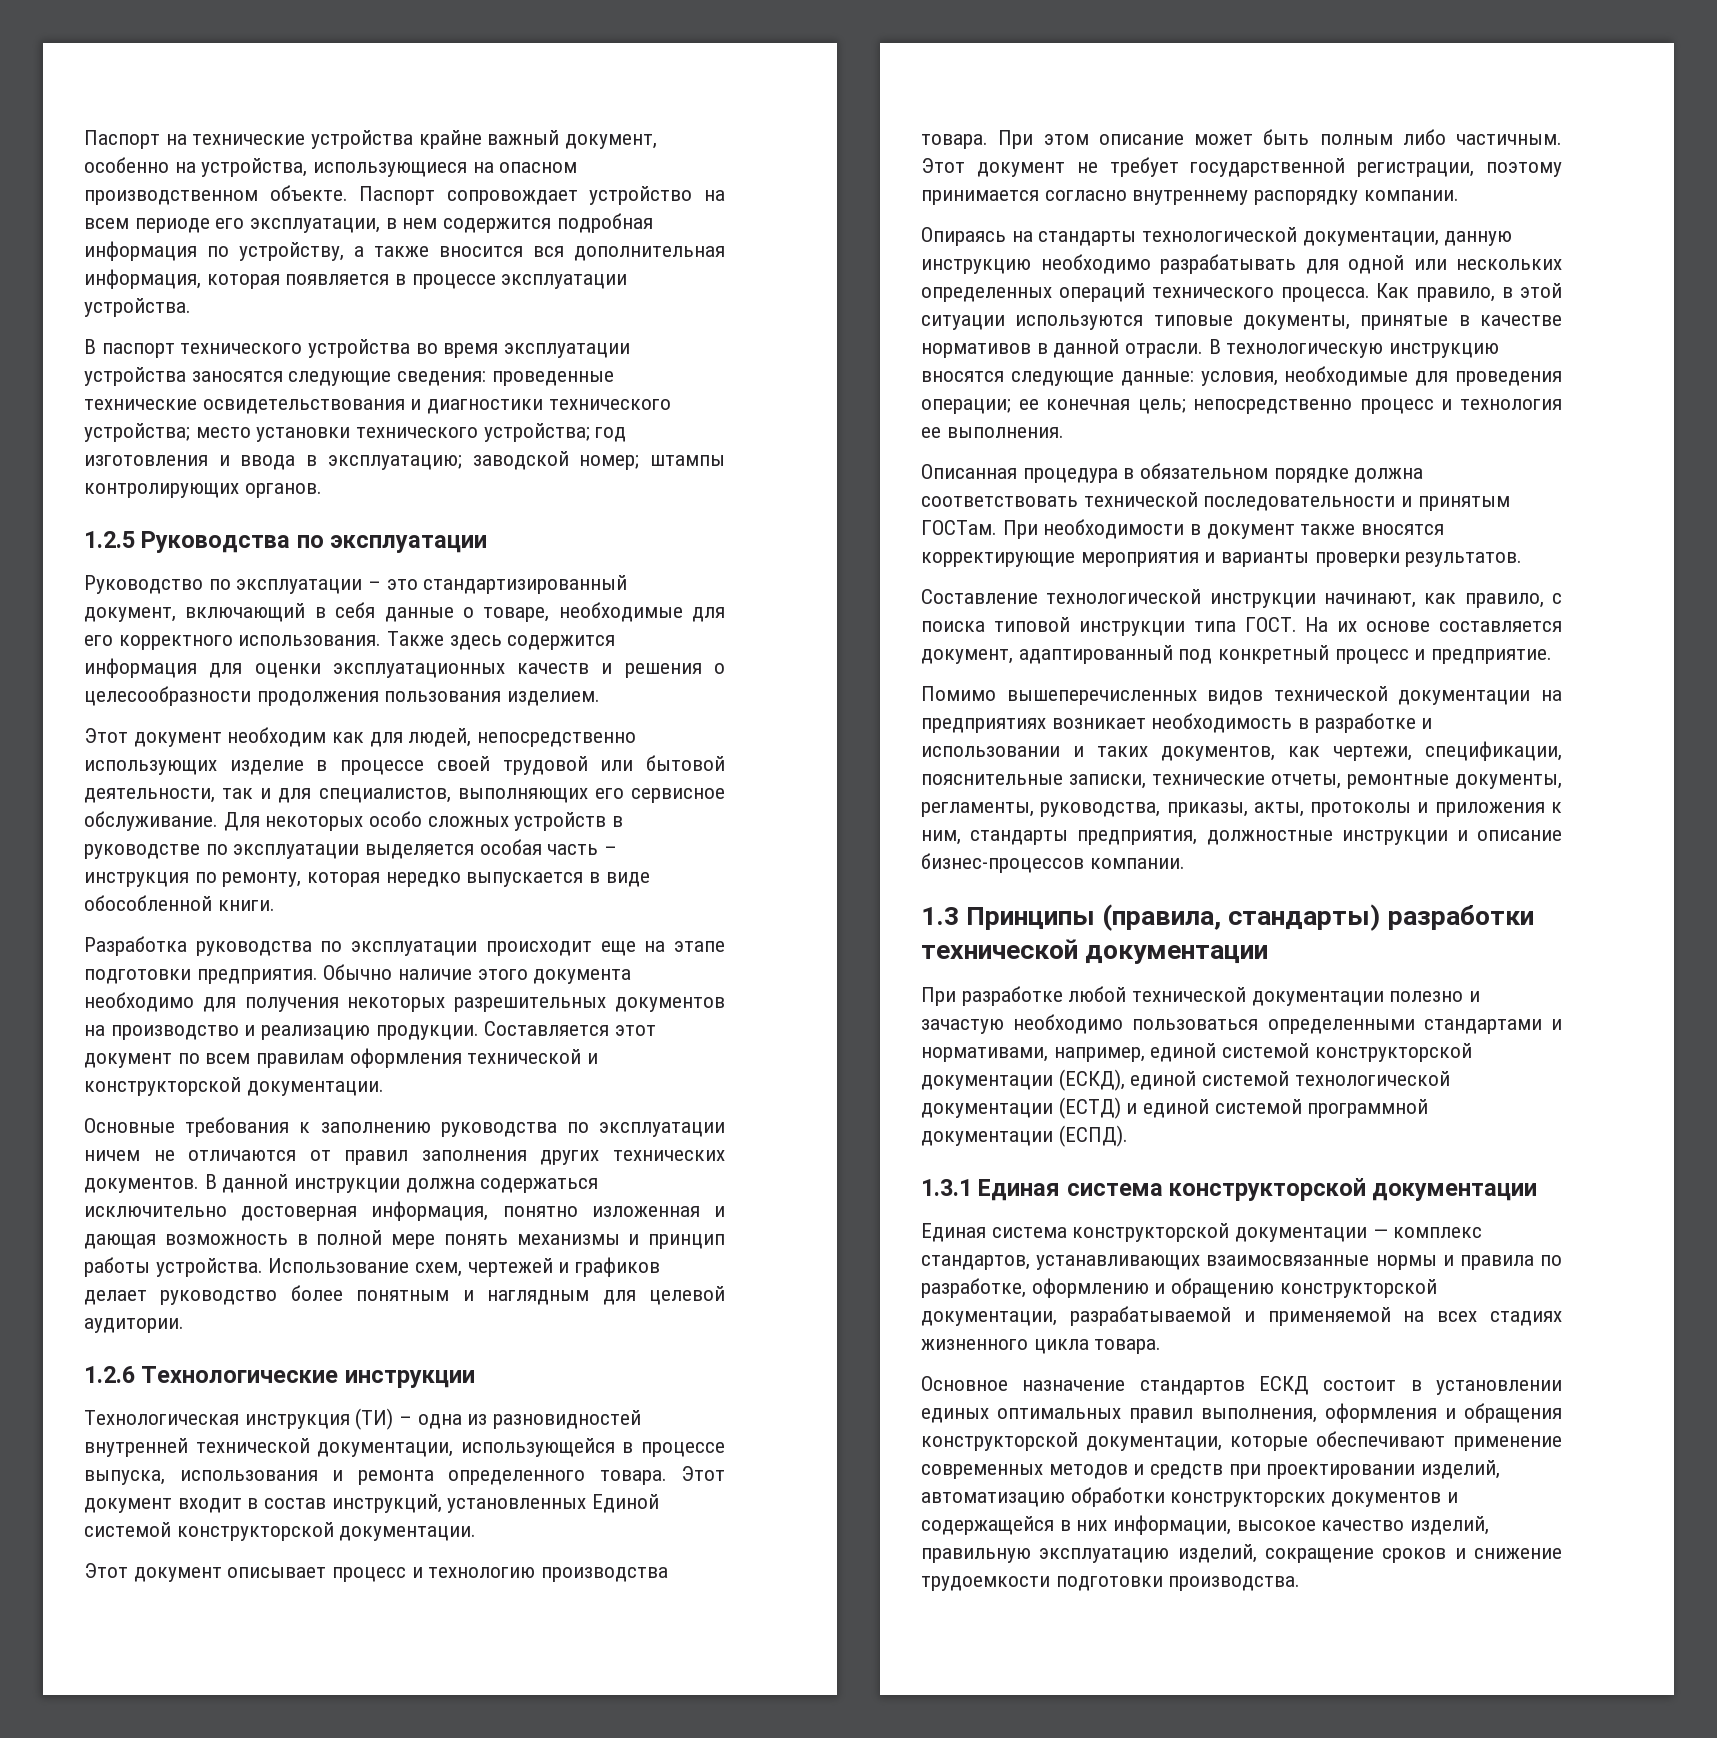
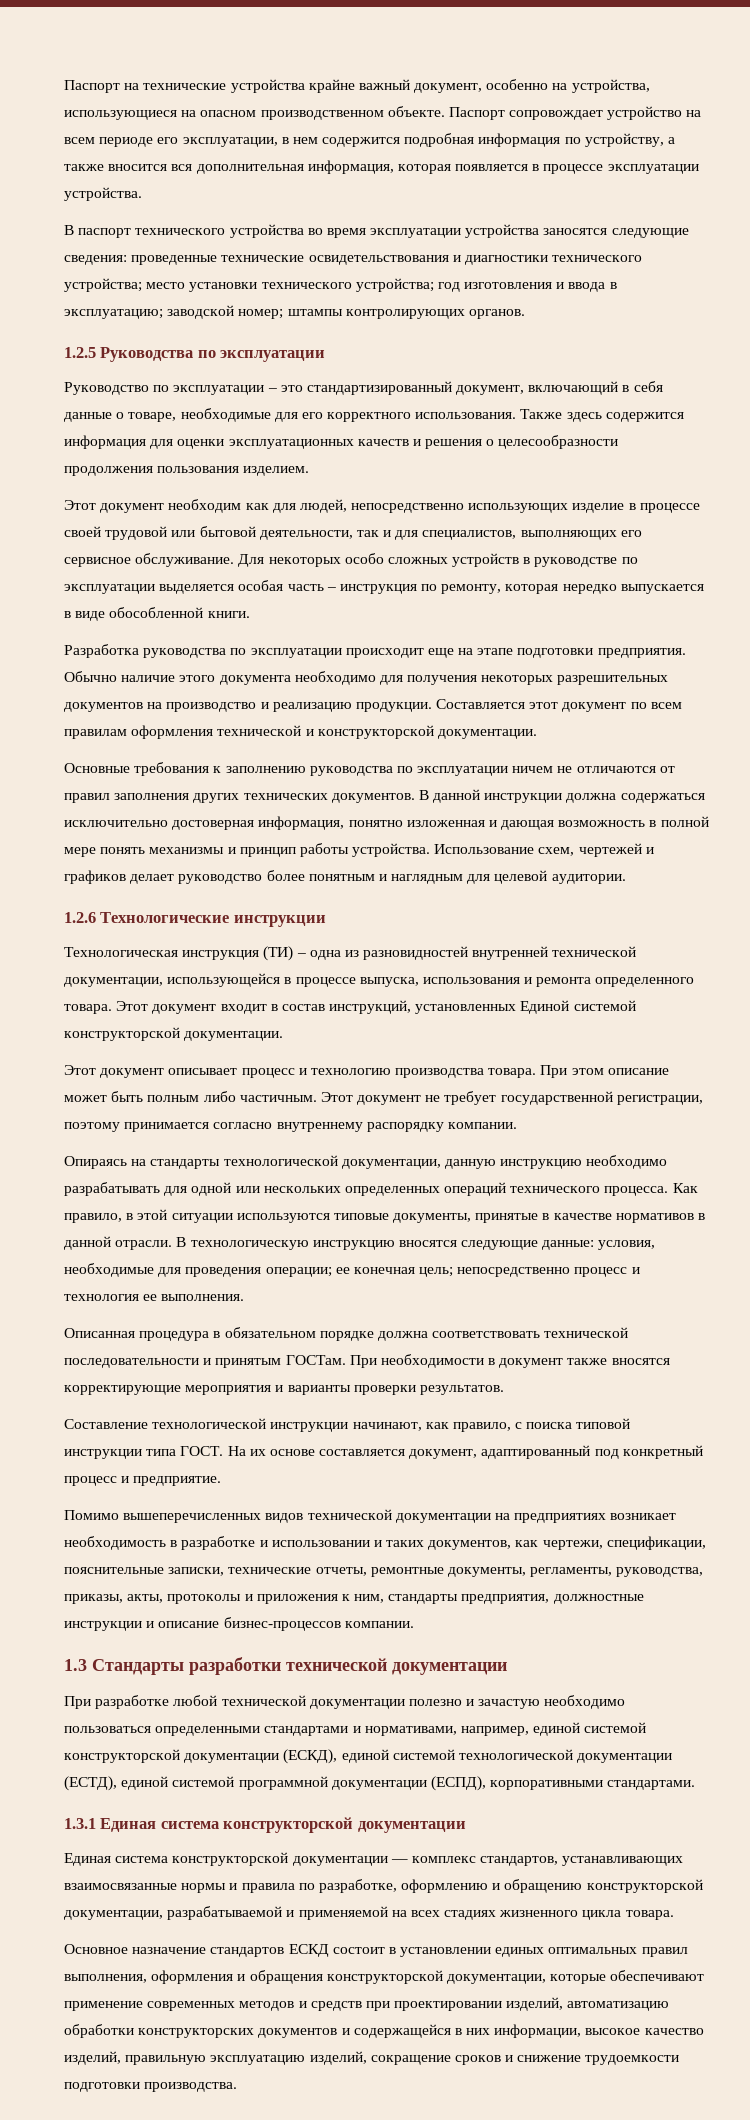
- 1.3 Принципы (правила, стандарты) разработки технической документации
+ 1.3 Стандарты разработки технической документации
- При разработке любой технической документации полезно и зачастую необходимо пользоваться определенными стандартами и нормативами, например, единой системой конструкторской документации (ЕСКД), единой системой технологической документации (ЕСТД) и единой системой программной документации (ЕСПД).
+ При разработке любой технической документации полезно и зачастую необходимо пользоваться определенными стандартами и нормативами, например, единой системой конструкторской документации (ЕСКД), единой системой технологической документации (ЕСТД), единой системой программной документации (ЕСПД), корпоративными стандартами.

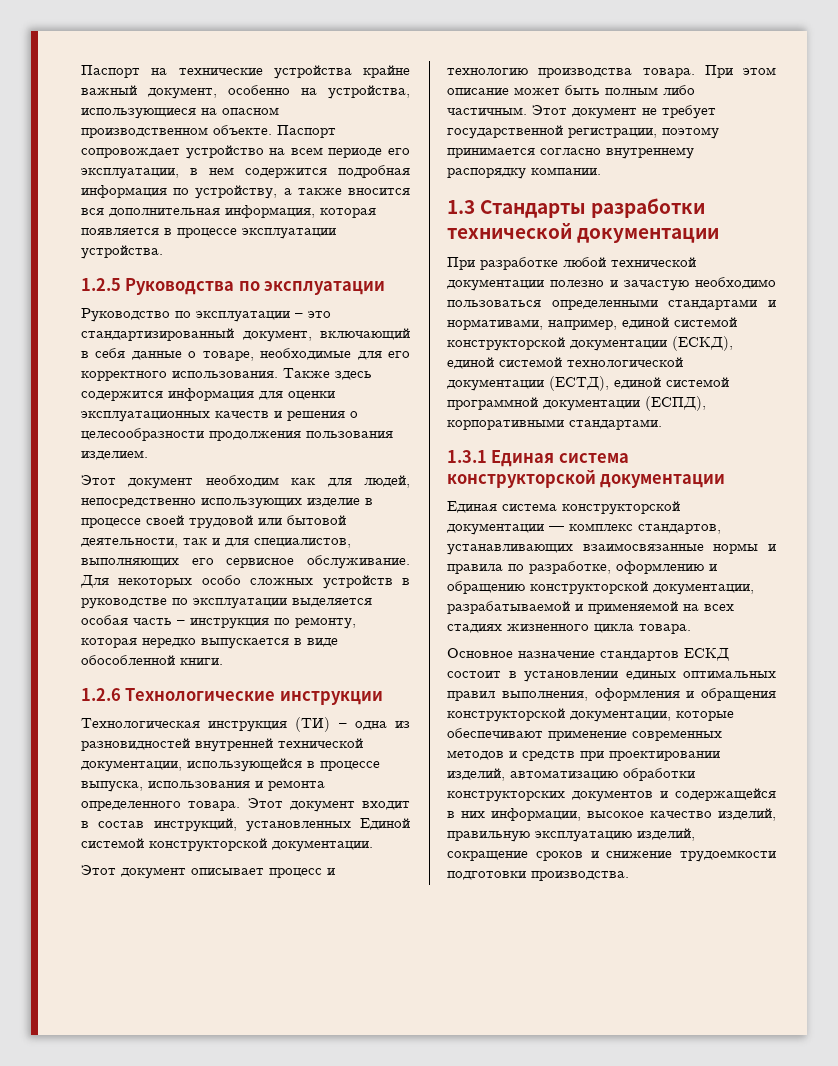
- В паспорт технического устройства во время эксплуатации устройства заносятся следующие сведения: проведенные технические освидетельствования и диагностики технического устройства; место установки технического устройства; год изготовления и ввода в эксплуатацию; заводской номер; штампы контролирующих органов.
- Разработка руководства по эксплуатации происходит еще на этапе подготовки предприятия. Обычно наличие этого документа необходимо для получения некоторых разрешительных документов на производство и реализацию продукции. Составляется этот документ по всем правилам оформления технической и конструкторской документации.
- Основные требования к заполнению руководства по эксплуатации ничем не отличаются от правил заполнения других технических документов. В данной инструкции должна содержаться исключительно достоверная информация, понятно изложенная и дающая возможность в полной мере понять механизмы и принцип работы устройства. Использование схем, чертежей и графиков делает руководство более понятным и наглядным для целевой аудитории.
- Опираясь на стандарты технологической документации, данную инструкцию необходимо разрабатывать для одной или нескольких определенных операций технического процесса. Как правило, в этой ситуации используются типовые документы, принятые в качестве нормативов в данной отрасли. В технологическую инструкцию вносятся следующие данные: условия, необходимые для проведения операции; ее конечная цель; непосредственно процесс и технология ее выполнения.
- Описанная процедура в обязательном порядке должна соответствовать технической последовательности и принятым ГОСТам. При необходимости в документ также вносятся корректирующие мероприятия и варианты проверки результатов.
- Составление технологической инструкции начинают, как правило, с поиска типовой инструкции типа ГОСТ. На их основе составляется документ, адаптированный под конкретный процесс и предприятие.
- Помимо вышеперечисленных видов технической документации на предприятиях возникает необходимость в разработке и использовании и таких документов, как чертежи, спецификации, пояснительные записки, технические отчеты, ремонтные документы, регламенты, руководства, приказы, акты, протоколы и приложения к ним, стандарты предприятия, должностные инструкции и описание бизнес-процессов компании.

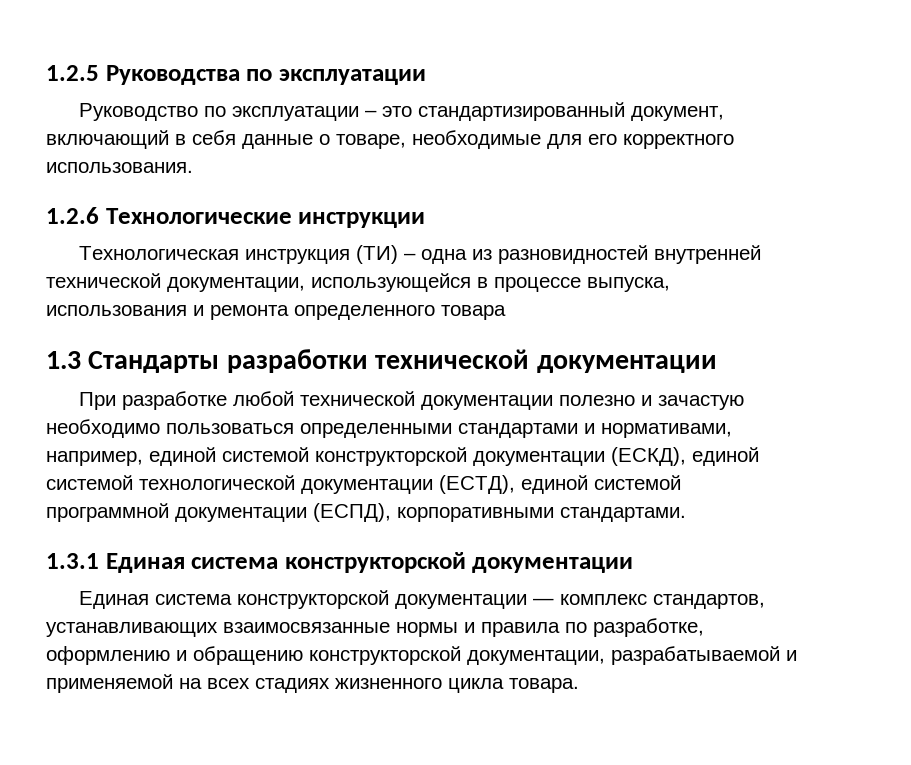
- Паспорт на технические устройства крайне важный документ, особенно на устройства, использующиеся на опасном производственном объекте. Паспорт сопровождает устройство на всем периоде его эксплуатации, в нем содержится подробная информация по устройству, а также вносится вся дополнительная информация, которая появляется в процессе эксплуатации устройства.
- Также здесь содержится информация для оценки эксплуатационных качеств и решения о целесообразности продолжения пользования изделием.
- Этот документ необходим как для людей, непосредственно использующих изделие в процессе своей трудовой или бытовой деятельности, так и для специалистов, выполняющих его сервисное обслуживание. Для некоторых особо сложных устройств в руководстве по эксплуатации выделяется особая часть – инструкция по ремонту, которая нередко выпускается в виде обособленной книги.
- Технологическая инструкция (ТИ) – одна из разновидностей внутренней технической документации, использующейся в процессе выпуска, использования и ремонта определенного товара. Этот документ входит в состав инструкций, установленных Единой системой конструкторской документации.
- Этот документ описывает процесс и технологию производства товара. При этом описание может быть полным либо частичным. Этот документ не требует государственной регистрации, поэтому принимается согласно внутреннему распорядку компании.
+ Технологическая инструкция (ТИ) – одна из разновидностей внутренней технической документации, использующейся в процессе выпуска, использования и ремонта определенного товара
- Основное назначение стандартов ЕСКД состоит в установлении единых оптимальных правил выполнения, оформления и обращения конструкторской документации, которые обеспечивают применение современных методов и средств при проектировании изделий, автоматизацию обработки конструкторских документов и содержащейся в них информации, высокое качество изделий, правильную эксплуатацию изделий, сокращение сроков и снижение трудоемкости подготовки производства.

